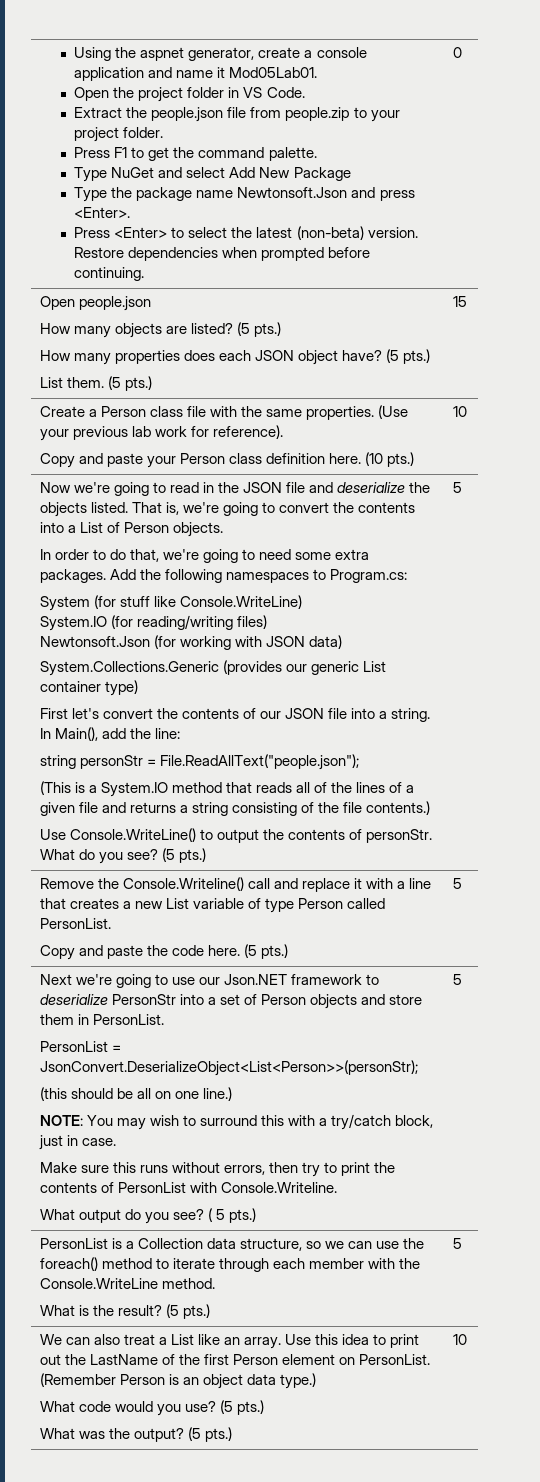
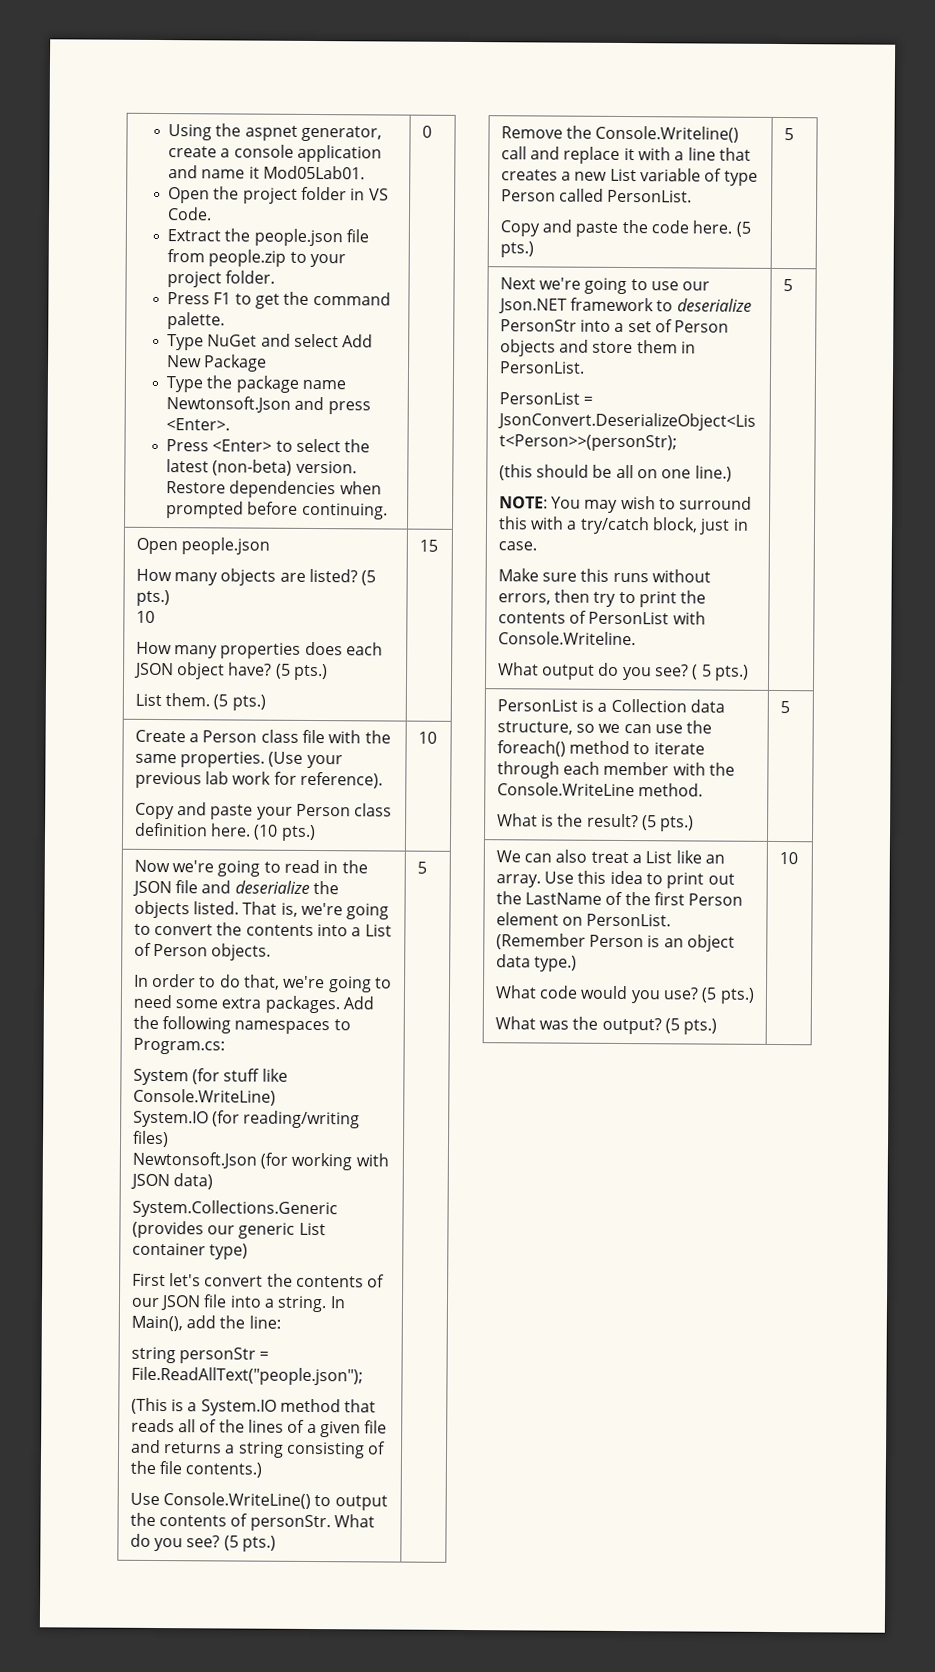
  Open people.json
  How many objects are listed? (5 pts.)
+ 10

